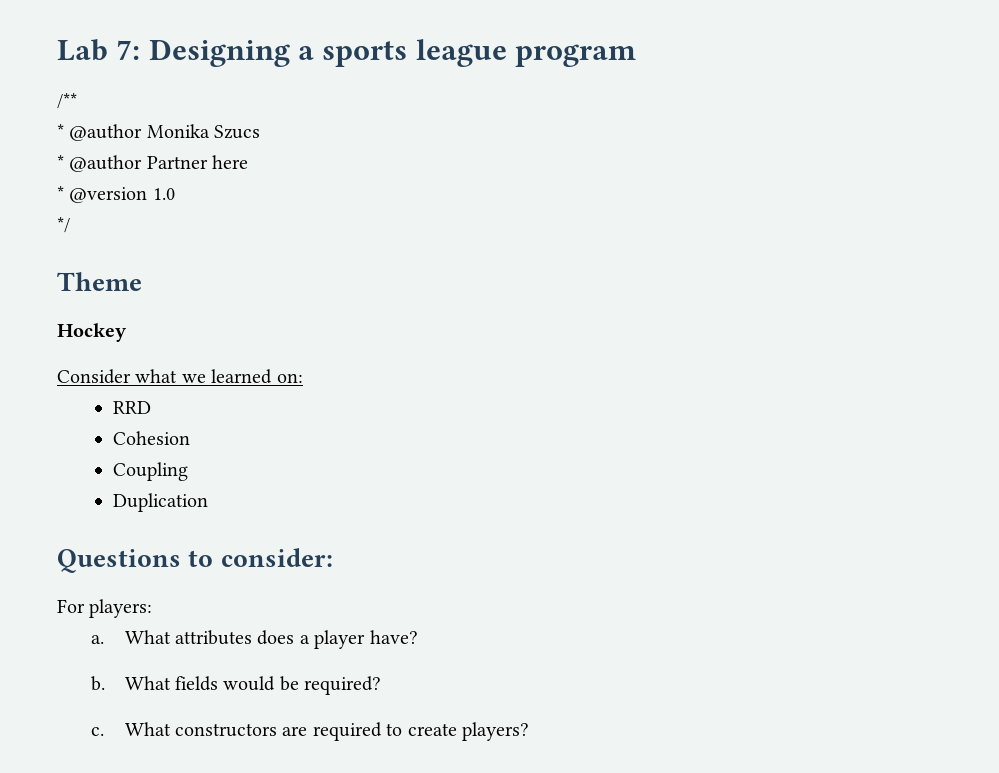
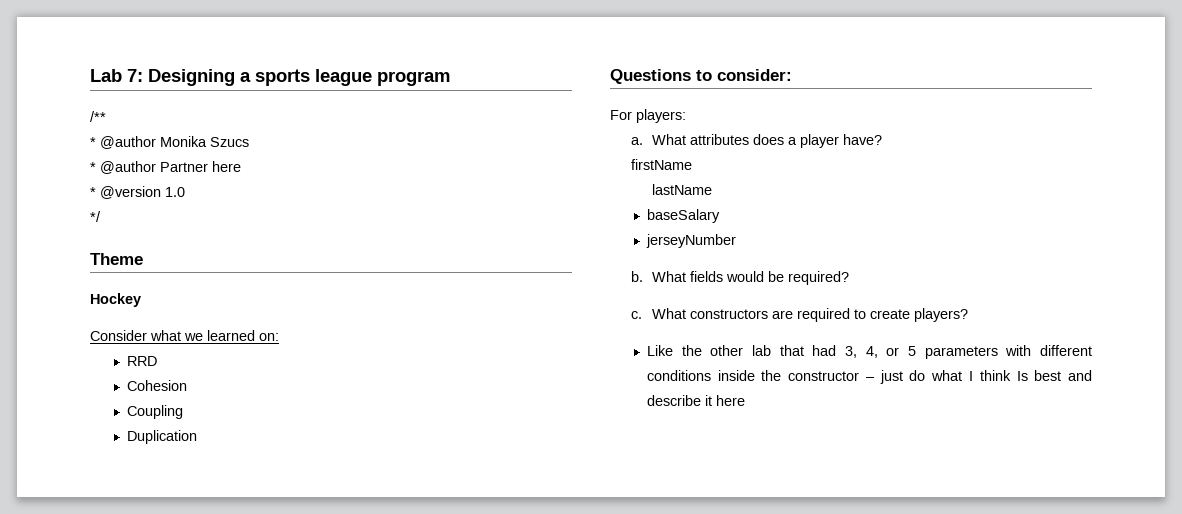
+ firstName
+ lastName
+ baseSalary
+ jerseyNumber
+ Like the other lab that had 3, 4, or 5 parameters with different conditions inside the constructor – just do what I think Is best and describe it here

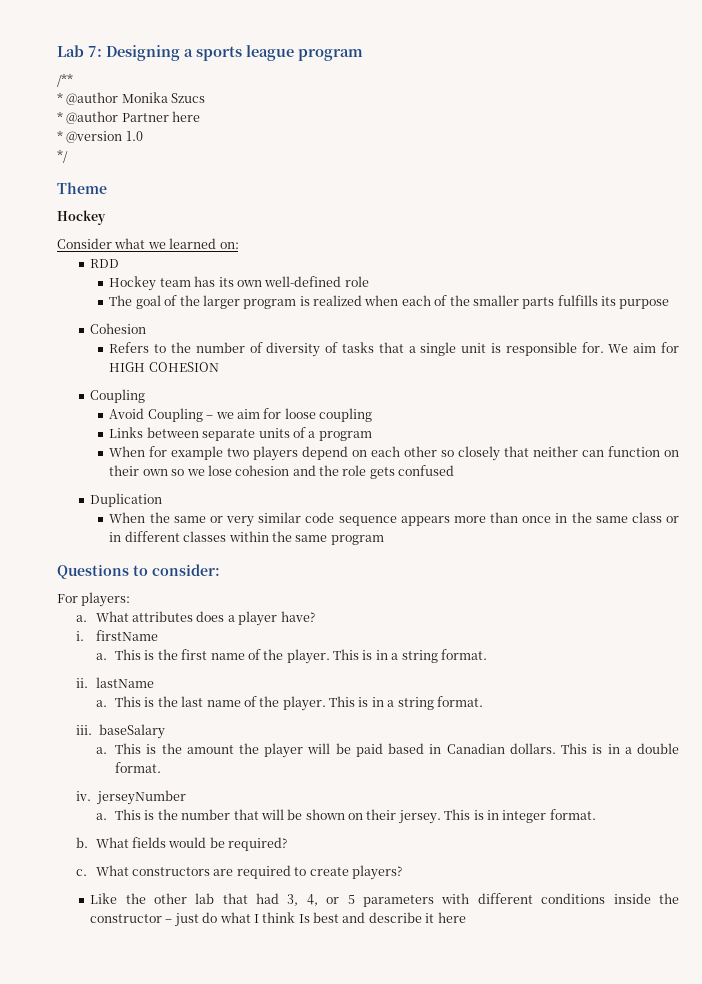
- RRD
+ RDD
+ Hockey team has its own well-defined role
+ The goal of the larger program is realized when each of the smaller parts fulfills its purpose
  Cohesion
+ Refers to the number of diversity of tasks that a single unit is responsible for. We aim for HIGH COHESION
  Coupling
+ Avoid Coupling – we aim for loose coupling
+ Links between separate units of a program
+ When for example two players depend on each other so closely that neither can function on their own so we lose cohesion and the role gets confused
  Duplication
+ When the same or very similar code sequence appears more than once in the same class or in different classes within the same program
- firstName
+ i. firstName
- lastName
- baseSalary
- jerseyNumber
+ a. This is the first name of the player. This is in a string format.
+ ii. lastName
+ a. This is the last name of the player. This is in a string format.
+ iii. baseSalary
+ a. This is the amount the player will be paid based in Canadian dollars. This is in a double format.
+ iv. jerseyNumber
+ a. This is the number that will be shown on their jersey. This is in integer format.

